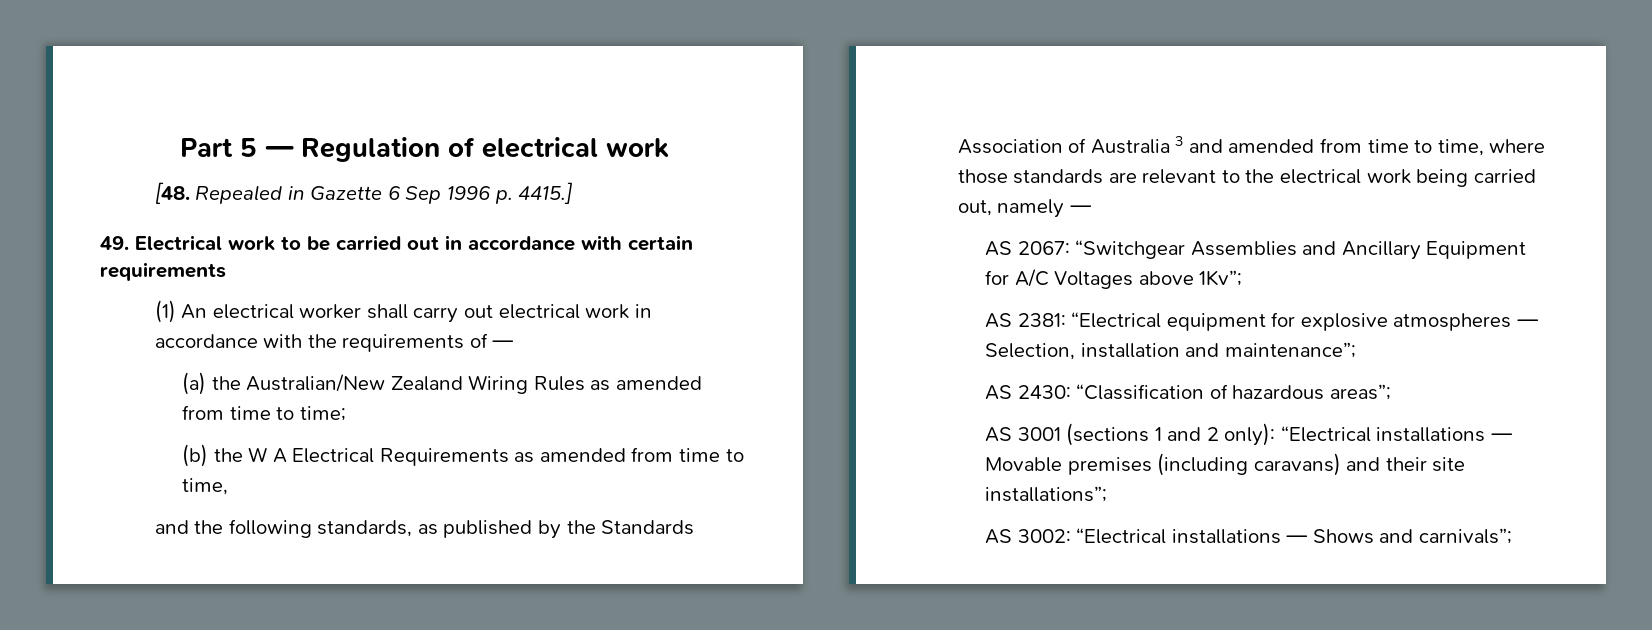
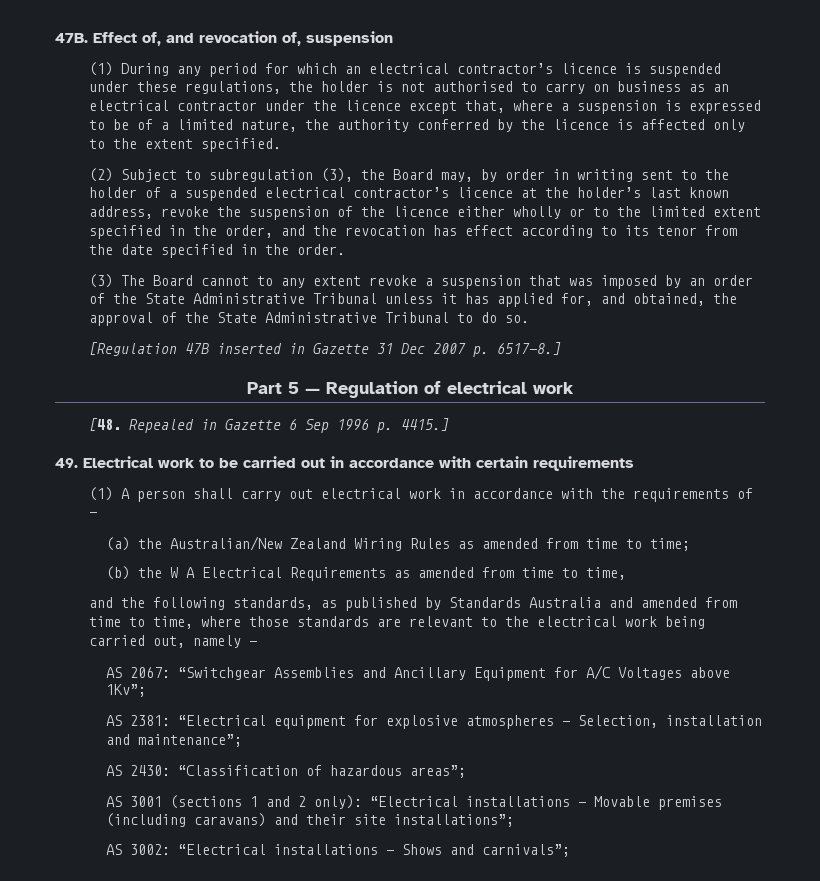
+ 47B. Effect of, and revocation of, suspension
+ (1) During any period for which an electrical contractor’s licence is suspended under these regulations, the holder is not authorised to carry on business as an electrical contractor under the licence except that, where a suspension is expressed to be of a limited nature, the authority conferred by the licence is affected only to the extent specified.
+ (2) Subject to subregulation (3), the Board may, by order in writing sent to the holder of a suspended electrical contractor’s licence at the holder’s last known address, revoke the suspension of the licence either wholly or to the limited extent specified in the order, and the revocation has effect according to its tenor from the date specified in the order.
+ (3) The Board cannot to any extent revoke a suspension that was imposed by an order of the State Administrative Tribunal unless it has applied for, and obtained, the approval of the State Administrative Tribunal to do so.
+ [Regulation 47B inserted in Gazette 31 Dec 2007 p. 6517-8.]
- (1) An electrical worker shall carry out electrical work in accordance with the requirements of —
+ (1) A person shall carry out electrical work in accordance with the requirements of —
- and the following standards, as published by the Standards Association of Australia 3 and amended from time to time, where those standards are relevant to the electrical work being carried out, namely —
+ and the following standards, as published by Standards Australia and amended from time to time, where those standards are relevant to the electrical work being carried out, namely —

